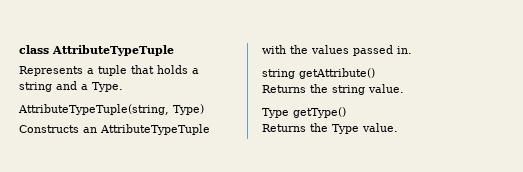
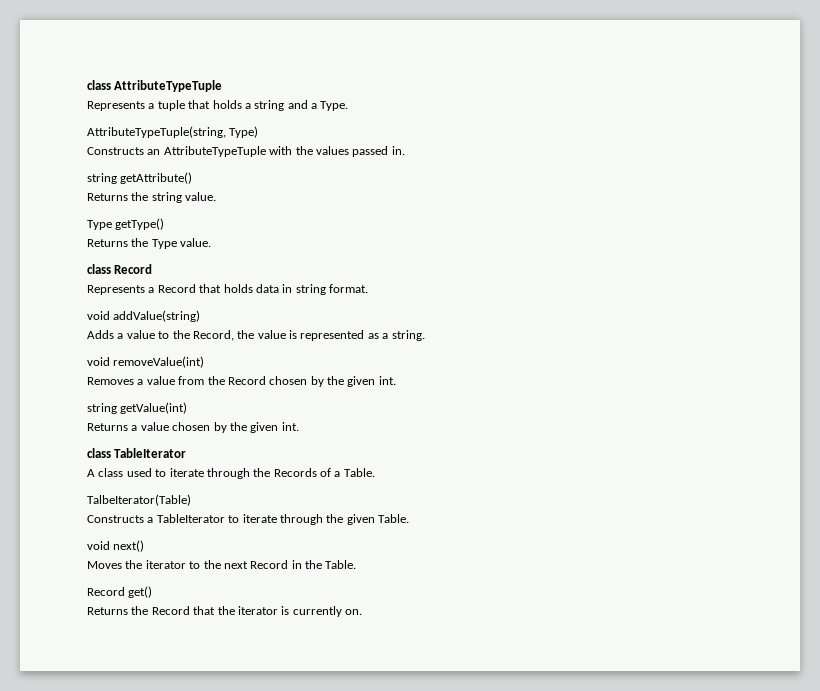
+ class Record
+ Represents a Record that holds data in string format.
+ void addValue(string)
+ Adds a value to the Record, the value is represented as a string.
+ void removeValue(int)
+ Removes a value from the Record chosen by the given int.
+ string getValue(int)
+ Returns a value chosen by the given int.
+ class TableIterator
+ A class used to iterate through the Records of a Table.
+ TalbeIterator(Table)
+ Constructs a TableIterator to iterate through the given Table.
+ void next()
+ Moves the iterator to the next Record in the Table.
+ Record get()
+ Returns the Record that the iterator is currently on.

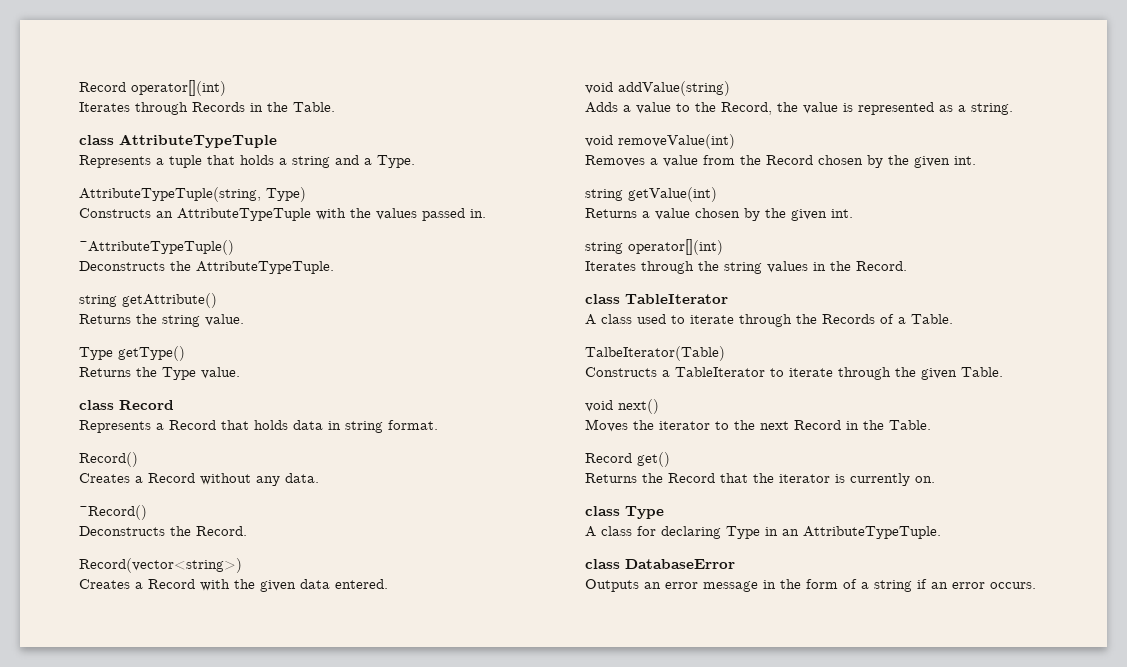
+ Record operator[](int)
+ Iterates through Records in the Table.
+ ~AttributeTypeTuple()
+ Deconstructs the AttributeTypeTuple.
+ Record()
+ Creates a Record without any data.
+ ~Record()
+ Deconstructs the Record.
+ Record(vector<string>)
+ Creates a Record with the given data entered.
+ string operator[](int)
+ Iterates through the string values in the Record.
+ class Type
+ A class for declaring Type in an AttributeTypeTuple.
+ class DatabaseError
+ Outputs an error message in the form of a string if an error occurs.

